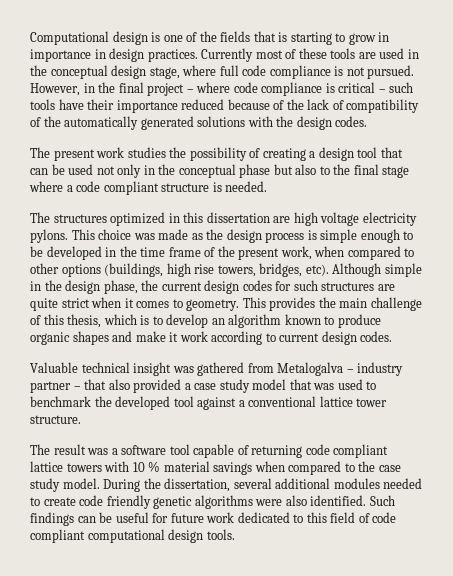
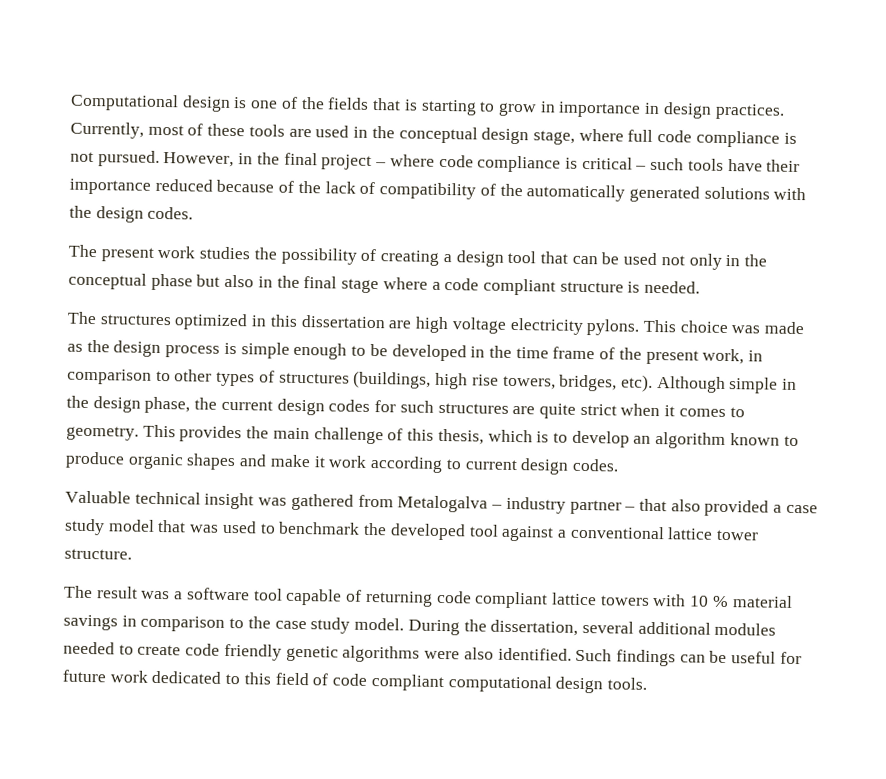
- Currently most of these tools are used in the conceptual design stage, where full code compliance is not pursued.
+ Currently, most of these tools are used in the conceptual design stage, where full code compliance is not pursued.
- The present work studies the possibility of creating a design tool that can be used not only in the conceptual phase but also to the final stage where a code compliant structure is needed.
+ The present work studies the possibility of creating a design tool that can be used not only in the conceptual phase but also in the final stage where a code compliant structure is needed.
- This choice was made as the design process is simple enough to be developed in the time frame of the present work, when compared to other options (buildings, high rise towers, bridges, etc).
+ This choice was made as the design process is simple enough to be developed in the time frame of the present work, in comparison to other types of structures (buildings, high rise towers, bridges, etc).
- The result was a software tool capable of returning code compliant lattice towers with 10 % material savings when compared to the case study model.
+ The result was a software tool capable of returning code compliant lattice towers with 10 % material savings in comparison to the case study model.

